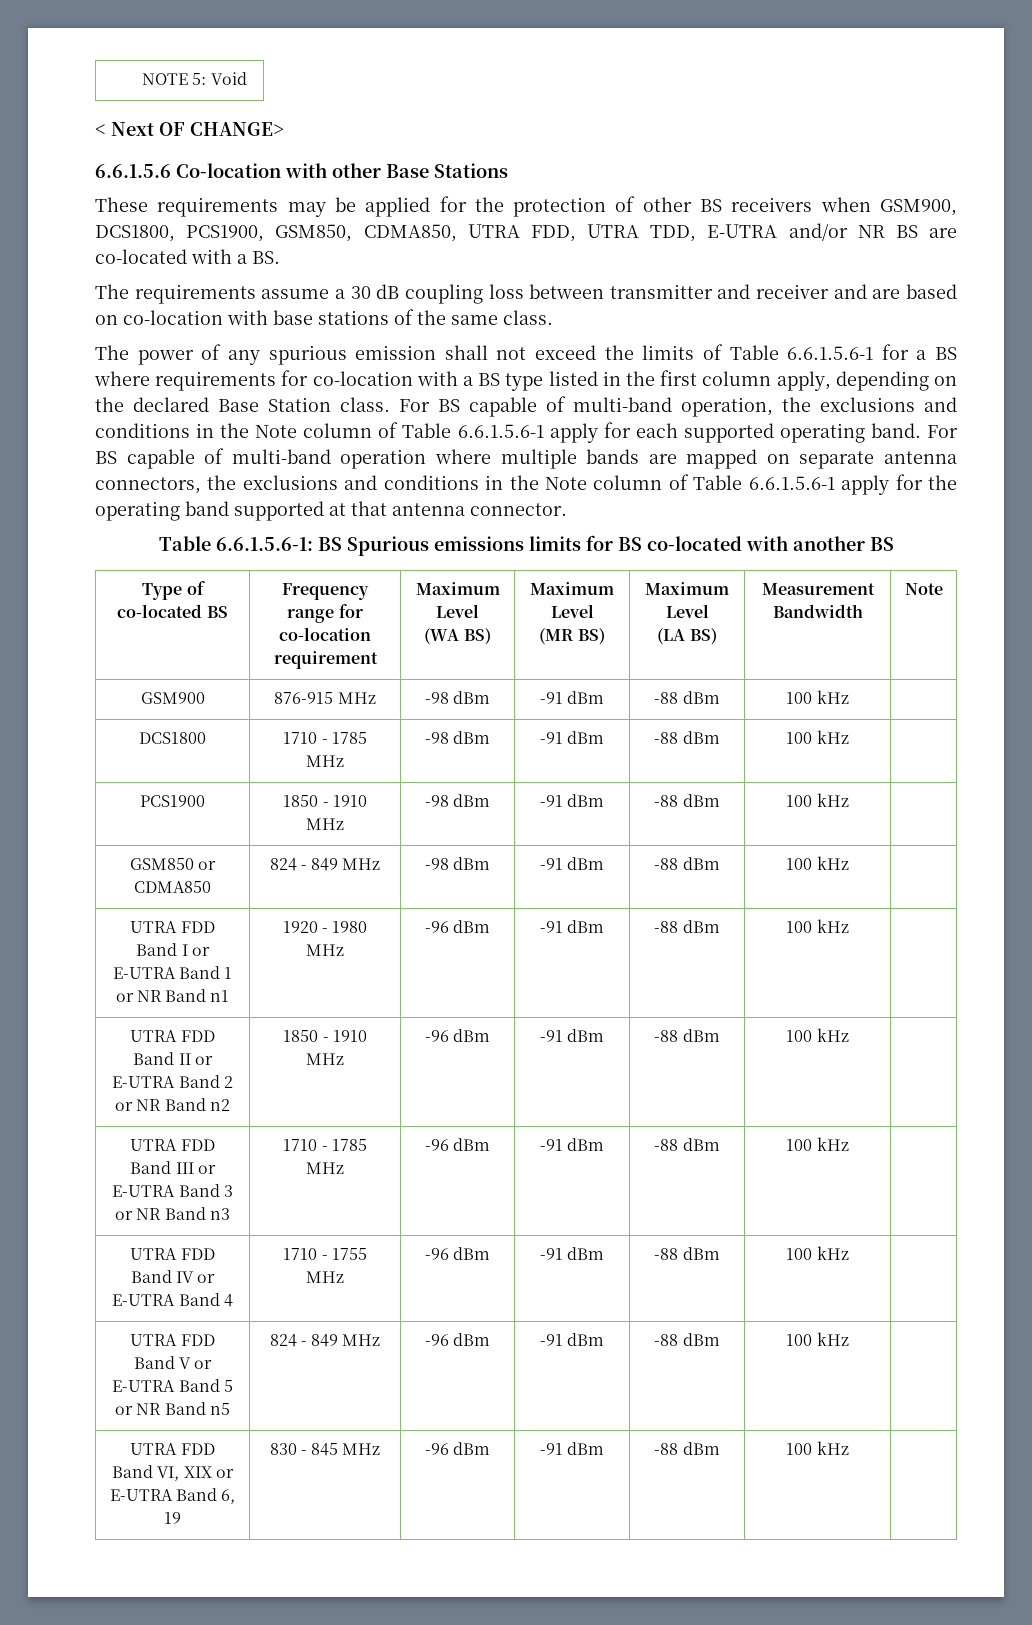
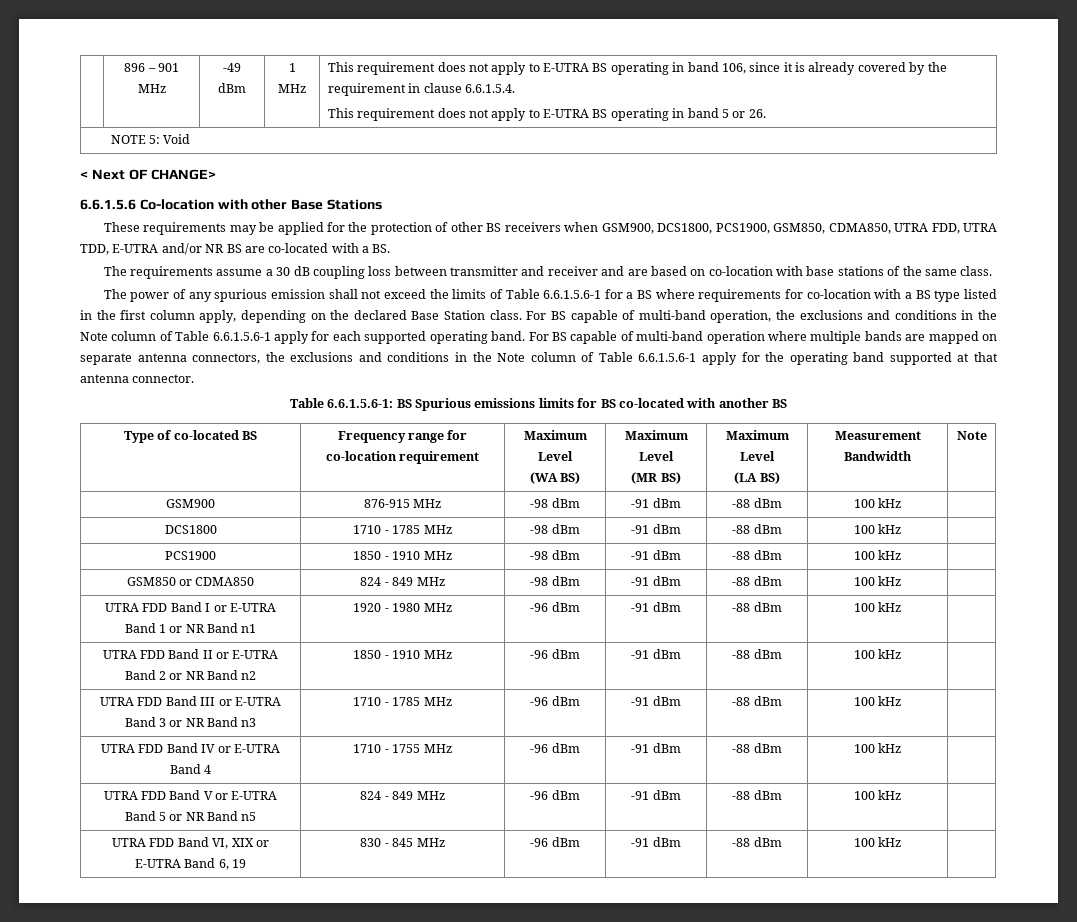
+ 896 – 901 MHz | -49 dBm | 1 MHz | This requirement does not apply to E-UTRA BS operating in band 106, since it is already covered by the requirement in clause 6.6.1.5.4.
+ This requirement does not apply to E-UTRA BS operating in band 5 or 26.

